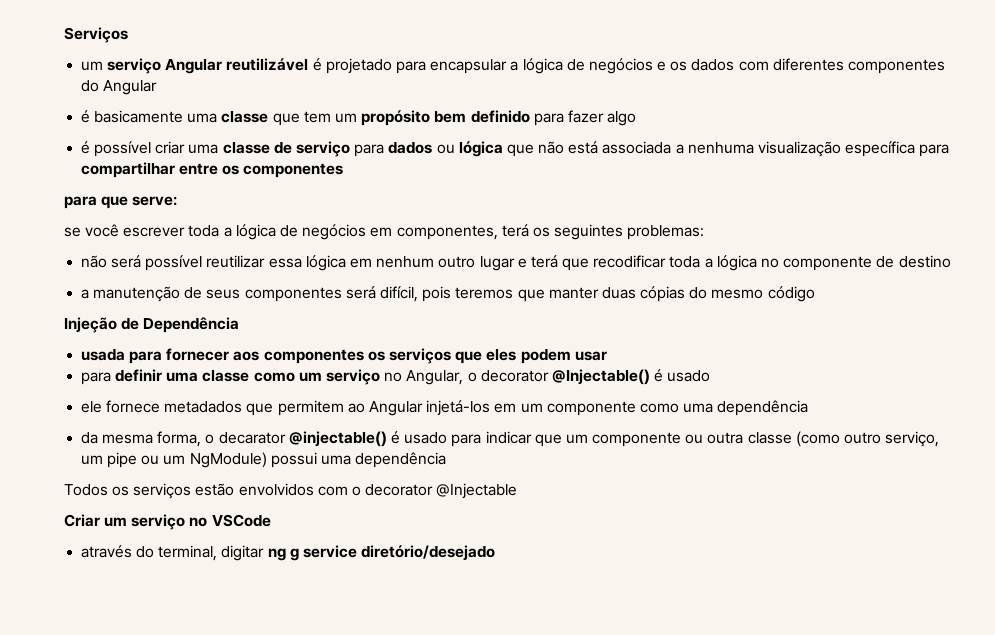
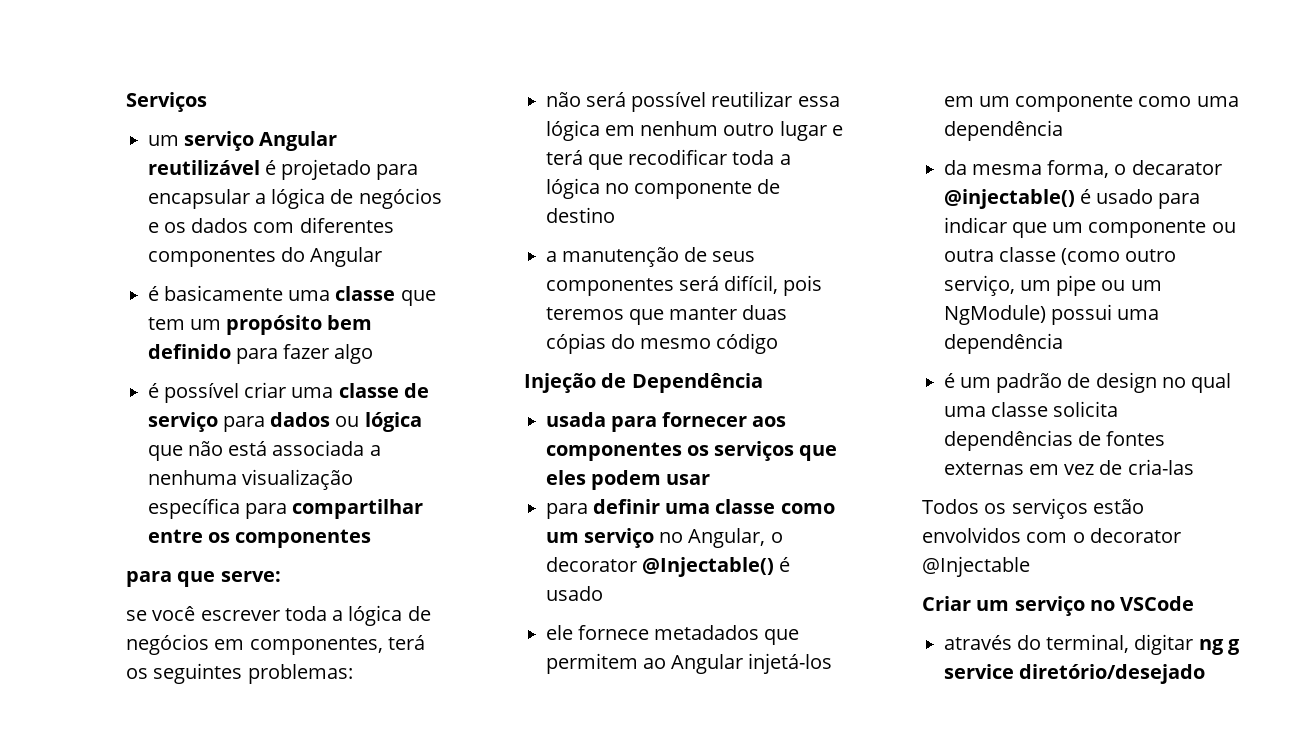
+ é um padrão de design no qual uma classe solicita dependências de fontes externas em vez de cria-las

